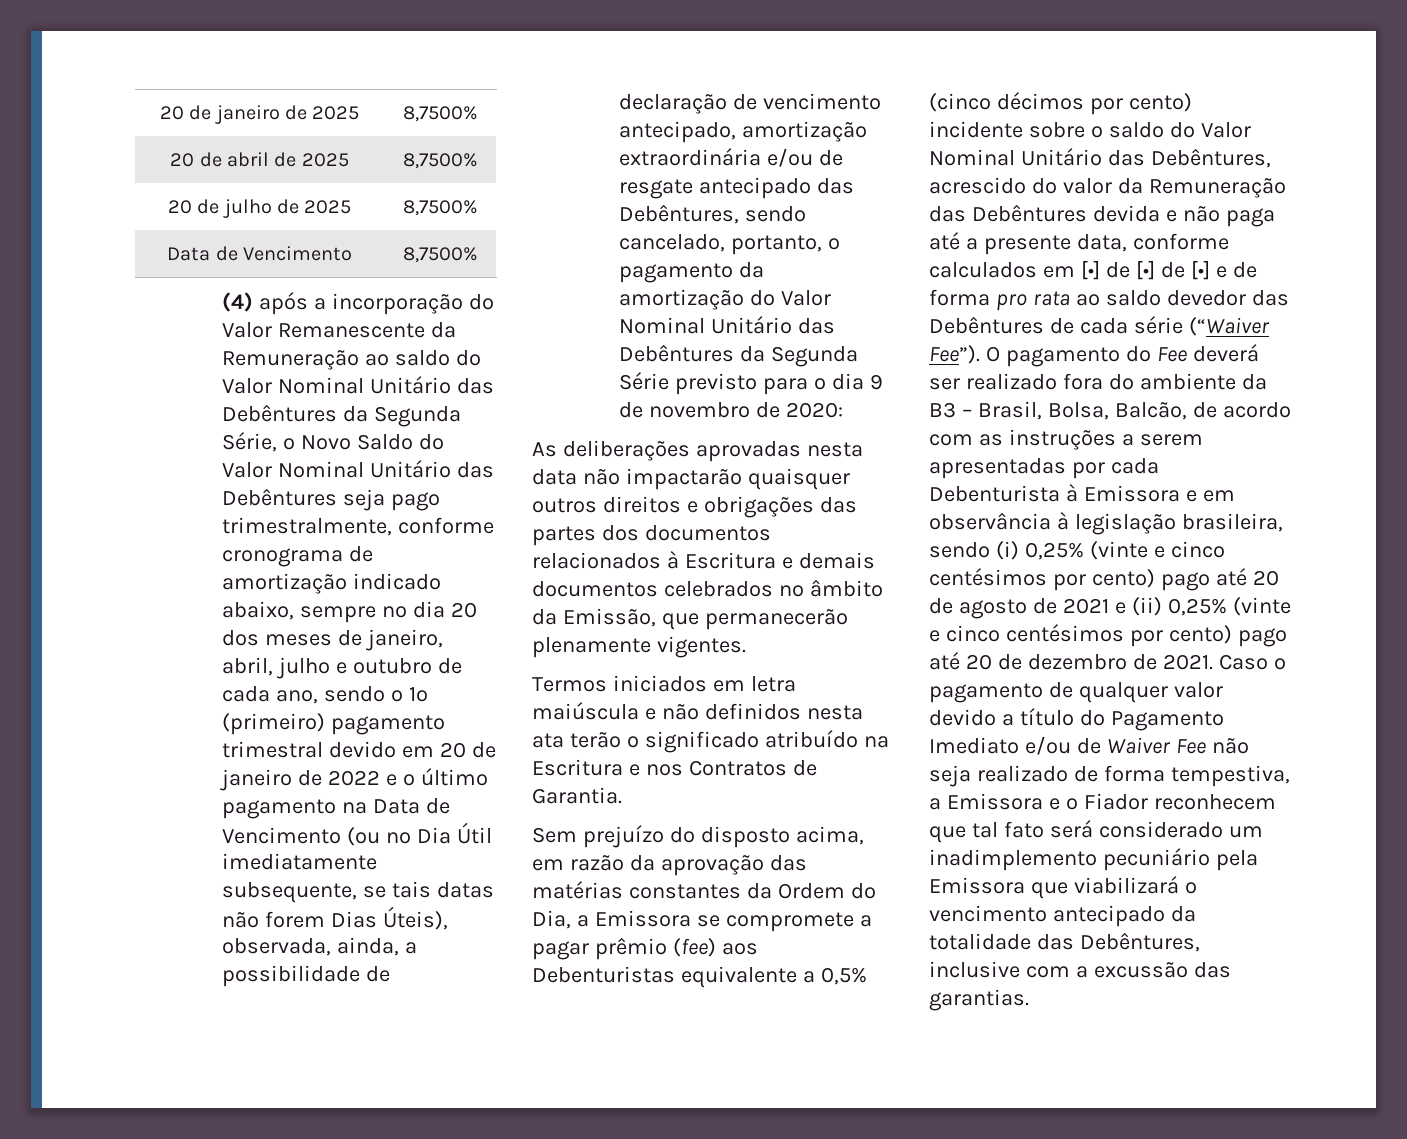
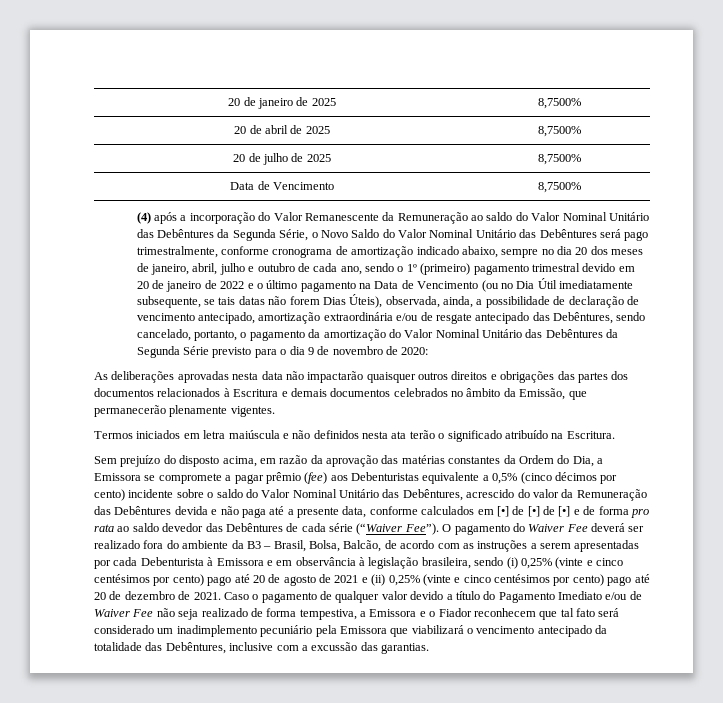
- (4) após a incorporação do Valor Remanescente da Remuneração ao saldo do Valor Nominal Unitário das Debêntures da Segunda Série, o Novo Saldo do Valor Nominal Unitário das Debêntures seja pago trimestralmente, conforme cronograma de amortização indicado abaixo, sempre no dia 20 dos meses de janeiro, abril, julho e outubro de cada ano, sendo o 1º (primeiro) pagamento trimestral devido em 20 de janeiro de 2022 e o último pagamento na Data de Vencimento (ou no Dia Útil imediatamente subsequente, se tais datas não forem Dias Úteis), observada, ainda, a possibilidade de declaração de vencimento antecipado, amortização extraordinária e/ou de resgate antecipado das Debêntures, sendo cancelado, portanto, o pagamento da amortização do Valor Nominal Unitário das Debêntures da Segunda Série previsto para o dia 9 de novembro de 2020:
+ (4) após a incorporação do Valor Remanescente da Remuneração ao saldo do Valor Nominal Unitário das Debêntures da Segunda Série, o Novo Saldo do Valor Nominal Unitário das Debêntures será pago trimestralmente, conforme cronograma de amortização indicado abaixo, sempre no dia 20 dos meses de janeiro, abril, julho e outubro de cada ano, sendo o 1º (primeiro) pagamento trimestral devido em 20 de janeiro de 2022 e o último pagamento na Data de Vencimento (ou no Dia Útil imediatamente subsequente, se tais datas não forem Dias Úteis), observada, ainda, a possibilidade de declaração de vencimento antecipado, amortização extraordinária e/ou de resgate antecipado das Debêntures, sendo cancelado, portanto, o pagamento da amortização do Valor Nominal Unitário das Debêntures da Segunda Série previsto para o dia 9 de novembro de 2020:
- Termos iniciados em letra maiúscula e não definidos nesta ata terão o significado atribuído na Escritura e nos Contratos de Garantia.
+ Termos iniciados em letra maiúscula e não definidos nesta ata terão o significado atribuído na Escritura.
- O pagamento do Fee deverá ser realizado fora do ambiente da B3 – Brasil, Bolsa, Balcão, de acordo com as instruções a serem apresentadas por cada Debenturista à Emissora e em observância à legislação brasileira, sendo (i) 0,25% (vinte e cinco centésimos por cento) pago até 20 de agosto de 2021 e (ii) 0,25% (vinte e cinco centésimos por cento) pago até 20 de dezembro de 2021.
+ O pagamento do Waiver Fee deverá ser realizado fora do ambiente da B3 – Brasil, Bolsa, Balcão, de acordo com as instruções a serem apresentadas por cada Debenturista à Emissora e em observância à legislação brasileira, sendo (i) 0,25% (vinte e cinco centésimos por cento) pago até 20 de agosto de 2021 e (ii) 0,25% (vinte e cinco centésimos por cento) pago até 20 de dezembro de 2021.

